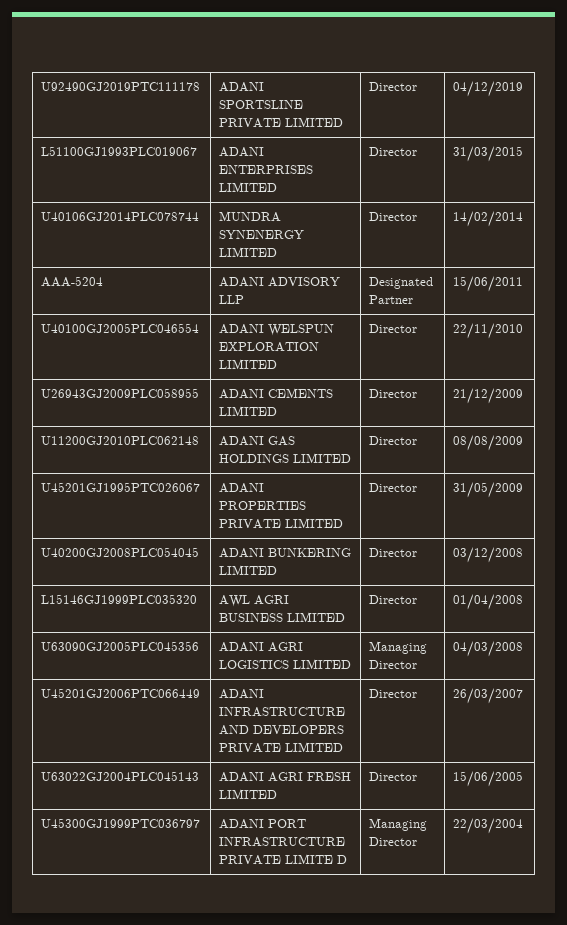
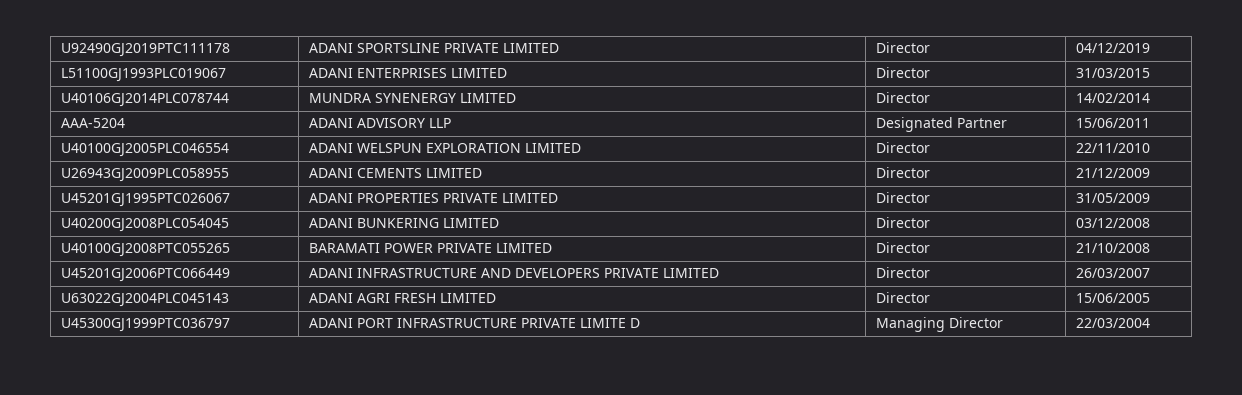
- U11200GJ2010PLC062148 | ADANI GAS HOLDINGS LIMITED | Director | 08/08/2009
- L15146GJ1999PLC035320 | AWL AGRI BUSINESS LIMITED | Director | 01/04/2008
- U63090GJ2005PLC045356 | ADANI AGRI LOGISTICS LIMITED | Managing Director | 04/03/2008
+ U40100GJ2008PTC055265 | BARAMATI POWER PRIVATE LIMITED | Director | 21/10/2008

